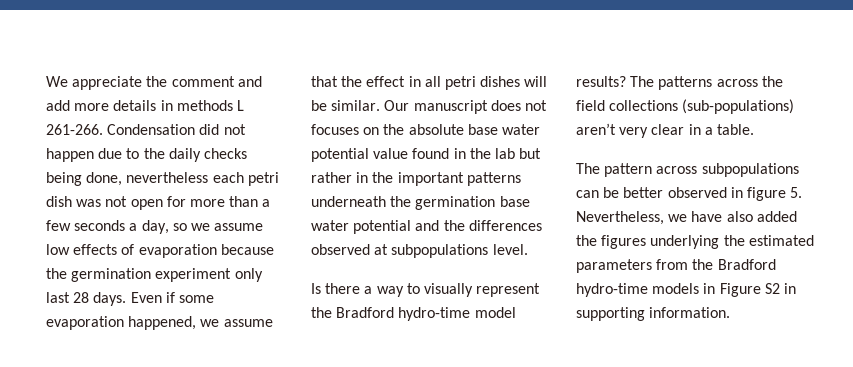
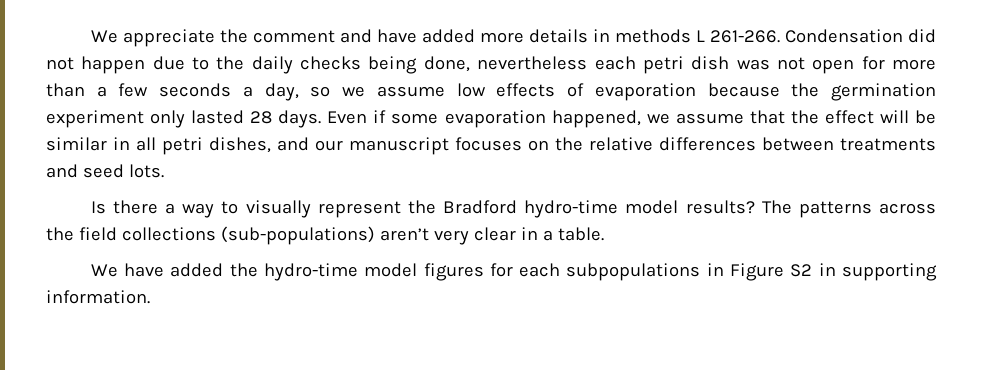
- We appreciate the comment and add more details in methods L 261-266.
+ We appreciate the comment and have added more details in methods L 261-266.
- Condensation did not happen due to the daily checks being done, nevertheless each petri dish was not open for more than a few seconds a day, so we assume low effects of evaporation because the germination experiment only last 28 days.
+ Condensation did not happen due to the daily checks being done, nevertheless each petri dish was not open for more than a few seconds a day, so we assume low effects of evaporation because the germination experiment only lasted 28 days.
- Even if some evaporation happened, we assume that the effect in all petri dishes will be similar. Our manuscript does not focuses on the absolute base water potential value found in the lab but rather in the important patterns underneath the germination base water potential and the differences observed at subpopulations level.
+ Even if some evaporation happened, we assume that the effect will be similar in all petri dishes, and our manuscript focuses on the relative differences between treatments and seed lots.
- The pattern across subpopulations can be better observed in figure 5. Nevertheless, we have also added the figures underlying the estimated parameters from the Bradford hydro-time models in Figure S2 in supporting information.
+ We have added the hydro-time model figures for each subpopulations in Figure S2 in supporting information.

